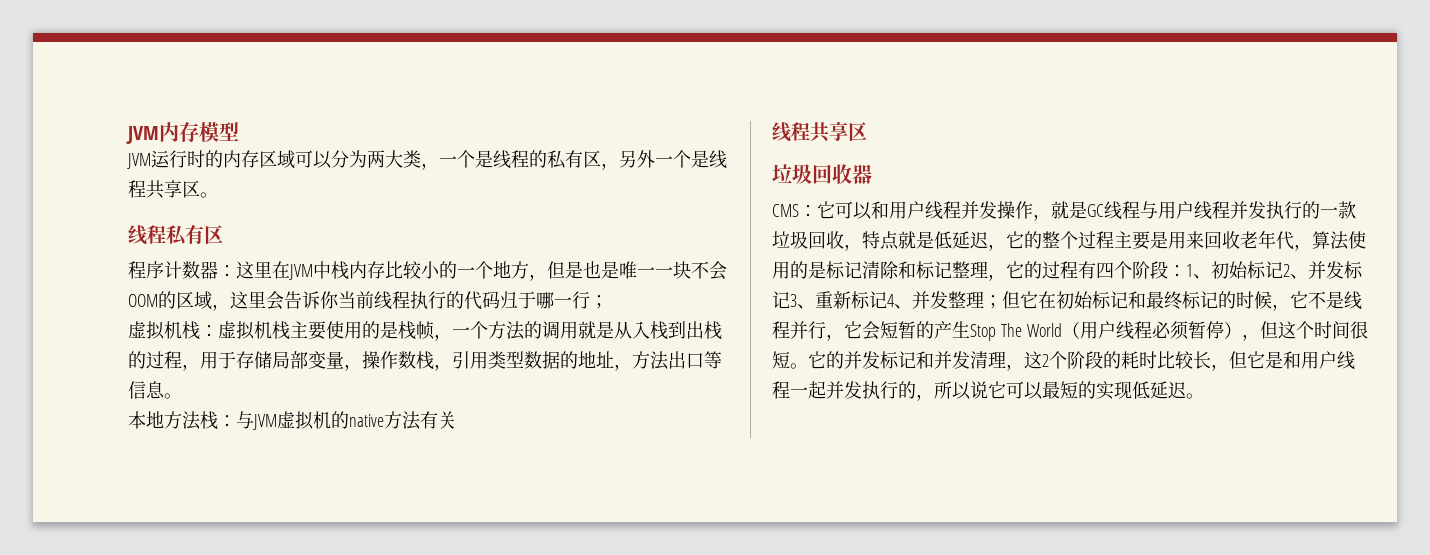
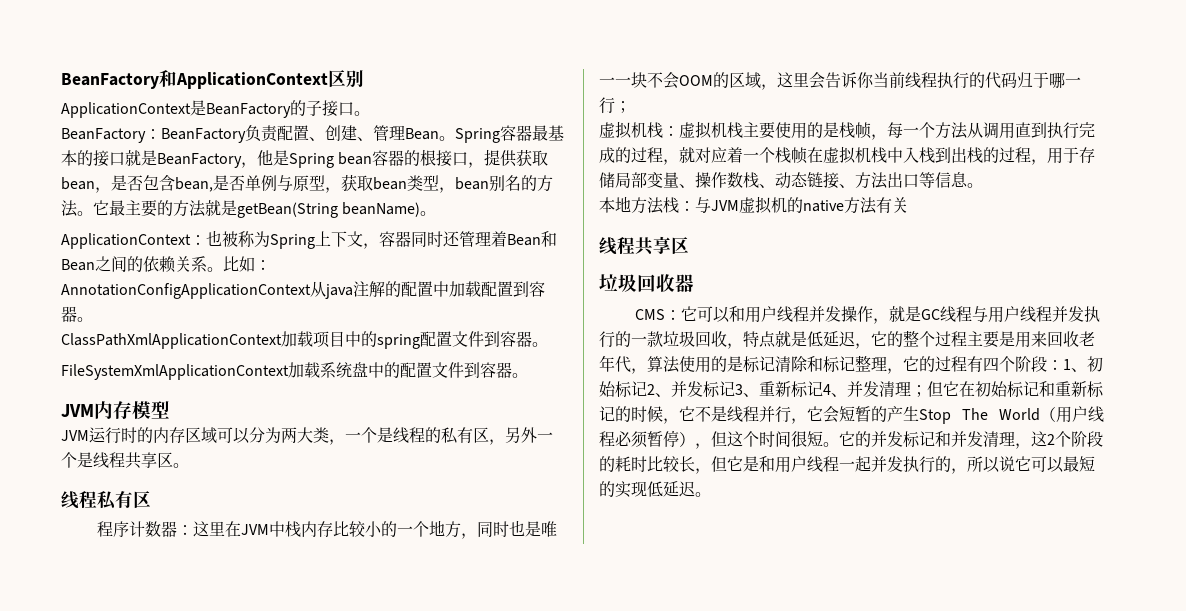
+ BeanFactory和ApplicationContext区别
+ ApplicationContext是BeanFactory的子接口。
+ BeanFactory：BeanFactory负责配置、创建、管理Bean。Spring容器最基本的接口就是BeanFactory，他是Spring bean容器的根接口，提供获取bean，是否包含bean,是否单例与原型，获取bean类型，bean别名的方法。它最主要的方法就是getBean(String beanName)。
+ ApplicationContext：也被称为Spring上下文，容器同时还管理着Bean和Bean之间的依赖关系。比如：
+ AnnotationConfigApplicationContext从java注解的配置中加载配置到容器。
+ ClassPathXmlApplicationContext加载项目中的spring配置文件到容器。
+ FileSystemXmlApplicationContext加载系统盘中的配置文件到容器。
- 程序计数器：这里在JVM中栈内存比较小的一个地方，但是也是唯一一块不会OOM的区域，这里会告诉你当前线程执行的代码归于哪一行；
+ 程序计数器：这里在JVM中栈内存比较小的一个地方，同时也是唯一一块不会OOM的区域，这里会告诉你当前线程执行的代码归于哪一行；
- 虚拟机栈：虚拟机栈主要使用的是栈帧，一个方法的调用就是从入栈到出栈的过程，用于存储局部变量，操作数栈，引用类型数据的地址，方法出口等信息。
+ 虚拟机栈：虚拟机栈主要使用的是栈帧，每一个方法从调用直到执行完成的过程，就对应着一个栈帧在虚拟机栈中入栈到出栈的过程，用于存储局部变量、操作数栈、动态链接、方法出口等信息。
- 1、初始标记2、并发标记3、重新标记4、并发整理；
+ 1、初始标记2、并发标记3、重新标记4、并发清理；
- 但它在初始标记和最终标记的时候，它不是线程并行，它会短暂的产生Stop The World（用户线程必须暂停），但这个时间很短。
+ 但它在初始标记和重新标记的时候，它不是线程并行，它会短暂的产生Stop The World（用户线程必须暂停），但这个时间很短。

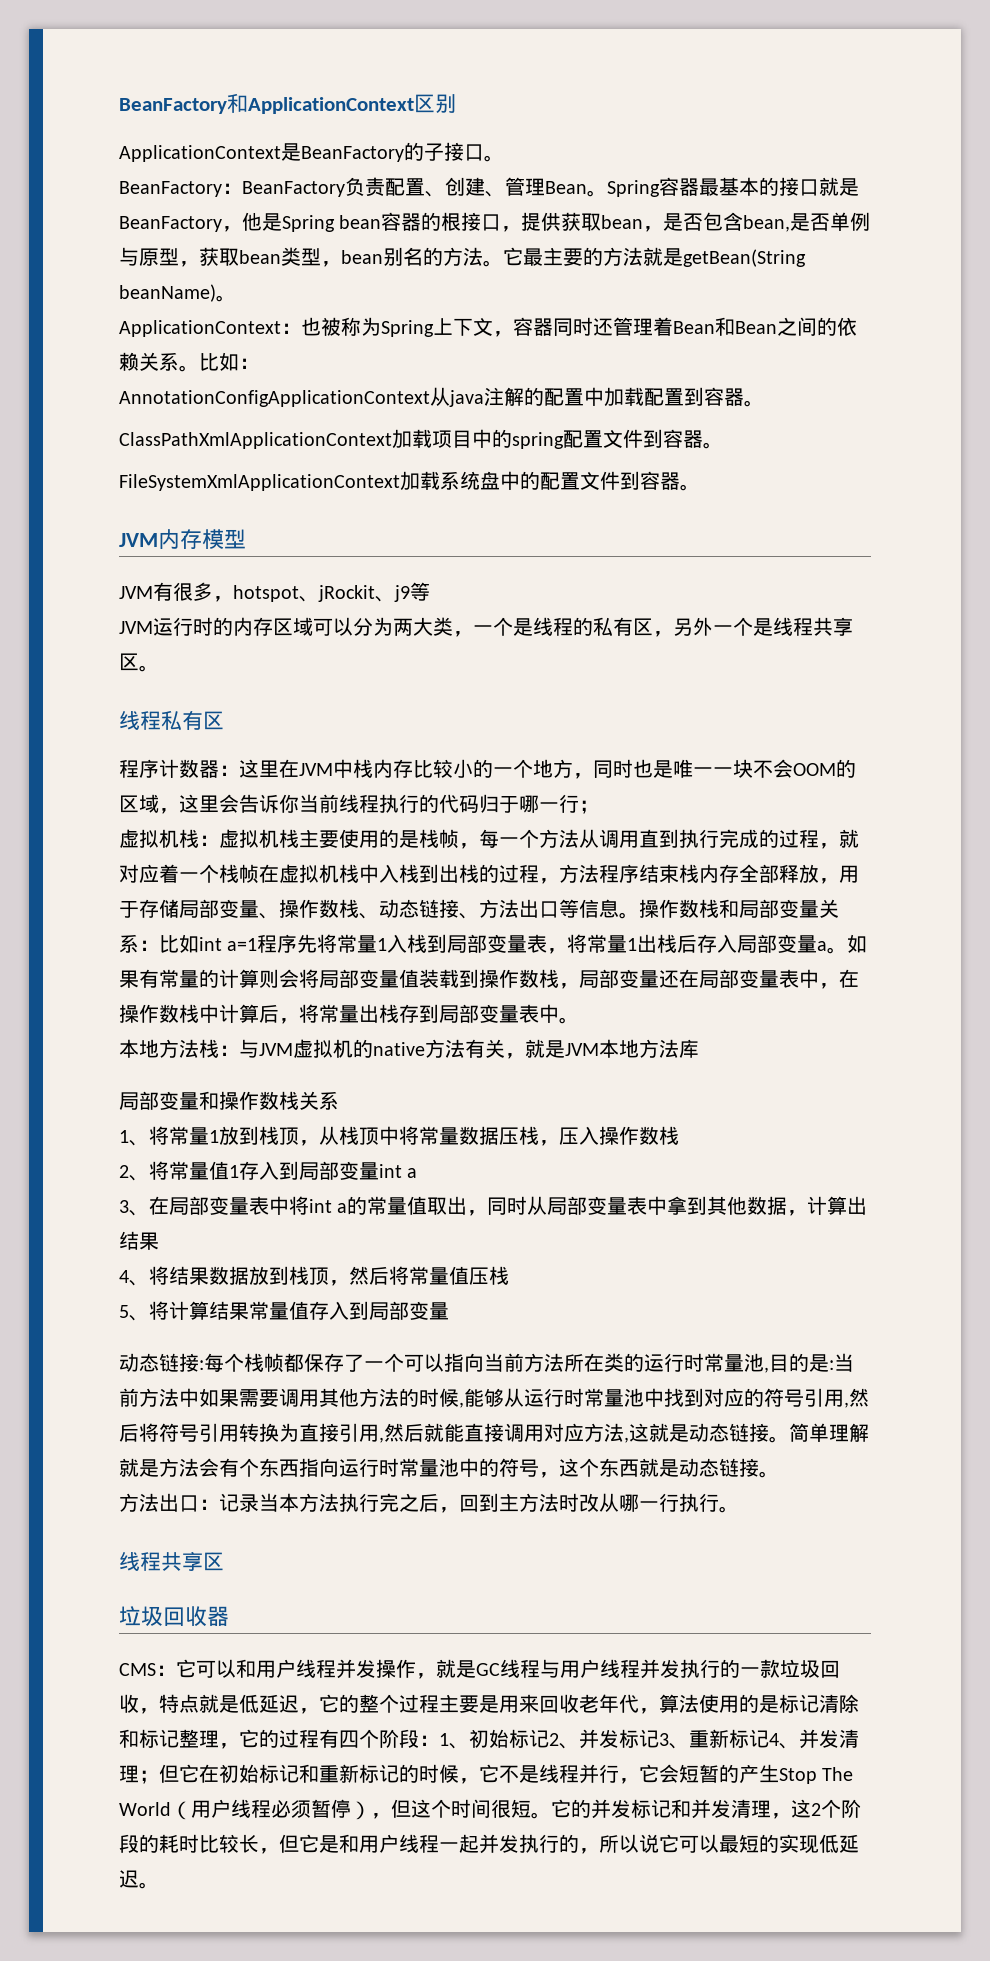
+ JVM有很多，hotspot、jRockit、j9等
- 虚拟机栈：虚拟机栈主要使用的是栈帧，每一个方法从调用直到执行完成的过程，就对应着一个栈帧在虚拟机栈中入栈到出栈的过程，用于存储局部变量、操作数栈、动态链接、方法出口等信息。
+ 虚拟机栈：虚拟机栈主要使用的是栈帧，每一个方法从调用直到执行完成的过程，就对应着一个栈帧在虚拟机栈中入栈到出栈的过程，方法程序结束栈内存全部释放，用于存储局部变量、操作数栈、动态链接、方法出口等信息。操作数栈和局部变量关系：比如int a=1程序先将常量1入栈到局部变量表，将常量1出栈后存入局部变量a。如果有常量的计算则会将局部变量值装载到操作数栈，局部变量还在局部变量表中，在操作数栈中计算后，将常量出栈存到局部变量表中。
- 本地方法栈：与JVM虚拟机的native方法有关
+ 本地方法栈：与JVM虚拟机的native方法有关，就是JVM本地方法库
+ 局部变量和操作数栈关系
+ 1、将常量1放到栈顶，从栈顶中将常量数据压栈，压入操作数栈
+ 2、将常量值1存入到局部变量int a
+ 3、在局部变量表中将int a的常量值取出，同时从局部变量表中拿到其他数据，计算出结果
+ 4、将结果数据放到栈顶，然后将常量值压栈
+ 5、将计算结果常量值存入到局部变量
+ 动态链接:每个栈帧都保存了一个可以指向当前方法所在类的运行时常量池,目的是:当前方法中如果需要调用其他方法的时候,能够从运行时常量池中找到对应的符号引用,然后将符号引用转换为直接引用,然后就能直接调用对应方法,这就是动态链接。简单理解就是方法会有个东西指向运行时常量池中的符号，这个东西就是动态链接。
+ 方法出口：记录当本方法执行完之后，回到主方法时改从哪一行执行。

